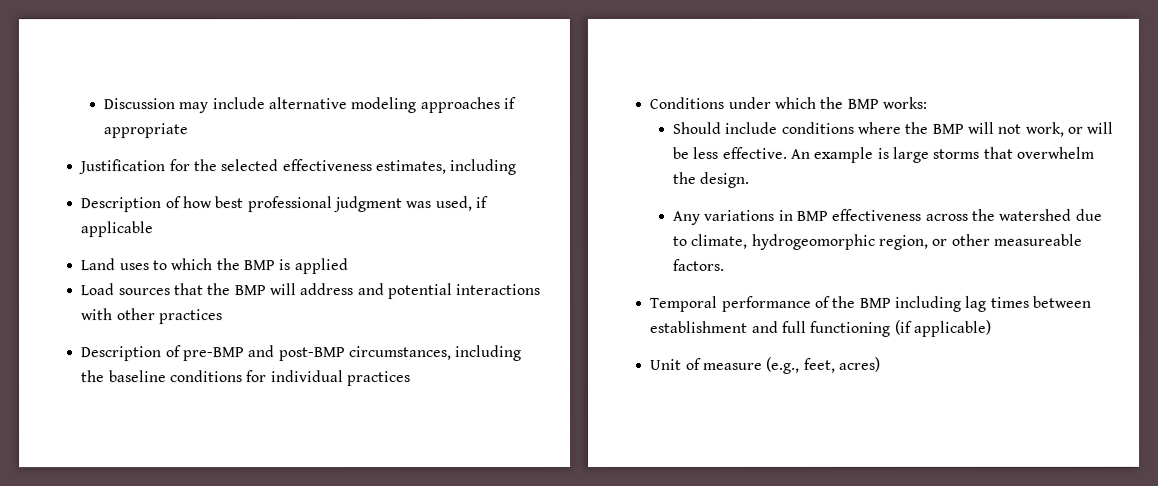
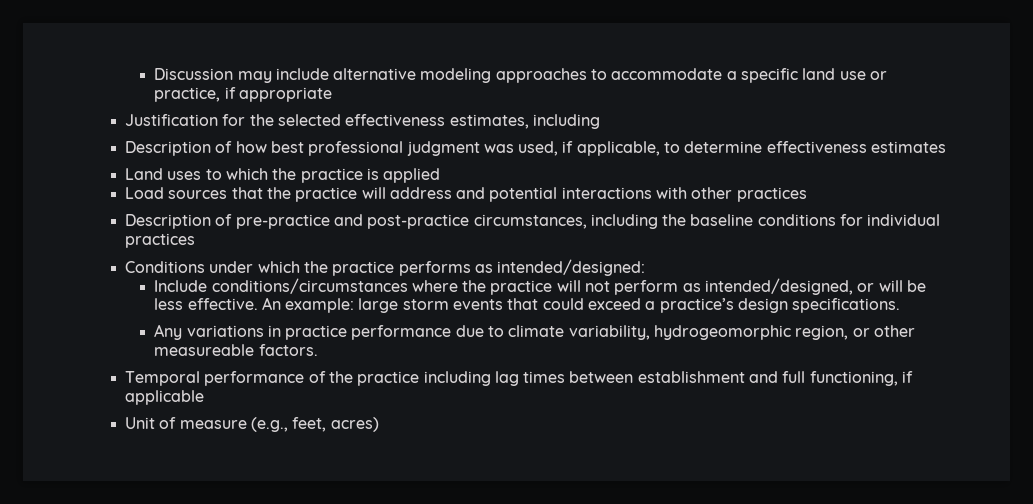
- Discussion may include alternative modeling approaches if appropriate
+ Discussion may include alternative modeling approaches to accommodate a specific land use or practice, if appropriate
- Description of how best professional judgment was used, if applicable
+ Description of how best professional judgment was used, if applicable, to determine effectiveness estimates
- Land uses to which the BMP is applied
+ Land uses to which the practice is applied
- Load sources that the BMP will address and potential interactions with other practices
+ Load sources that the practice will address and potential interactions with other practices
- Description of pre-BMP and post-BMP circumstances, including the baseline conditions for individual practices
+ Description of pre-practice and post-practice circumstances, including the baseline conditions for individual practices
- Conditions under which the BMP works:
- Should include conditions where the BMP will not work, or will be less effective.
+ Conditions under which the practice performs as intended/designed:
+ Include conditions/circumstances where the practice will not perform as intended/designed, or will be less effective.
- An example is large storms that overwhelm the design.
- Any variations in BMP effectiveness across the watershed due to climate, hydrogeomorphic region, or other measureable factors.
+ An example: large storm events that could exceed a practice’s design specifications.
+ Any variations in practice performance due to climate variability, hydrogeomorphic region, or other measureable factors.
- Temporal performance of the BMP including lag times between establishment and full functioning (if applicable)
+ Temporal performance of the practice including lag times between establishment and full functioning, if applicable

